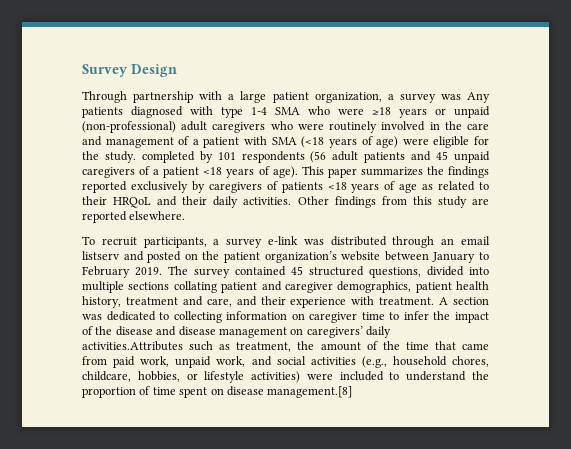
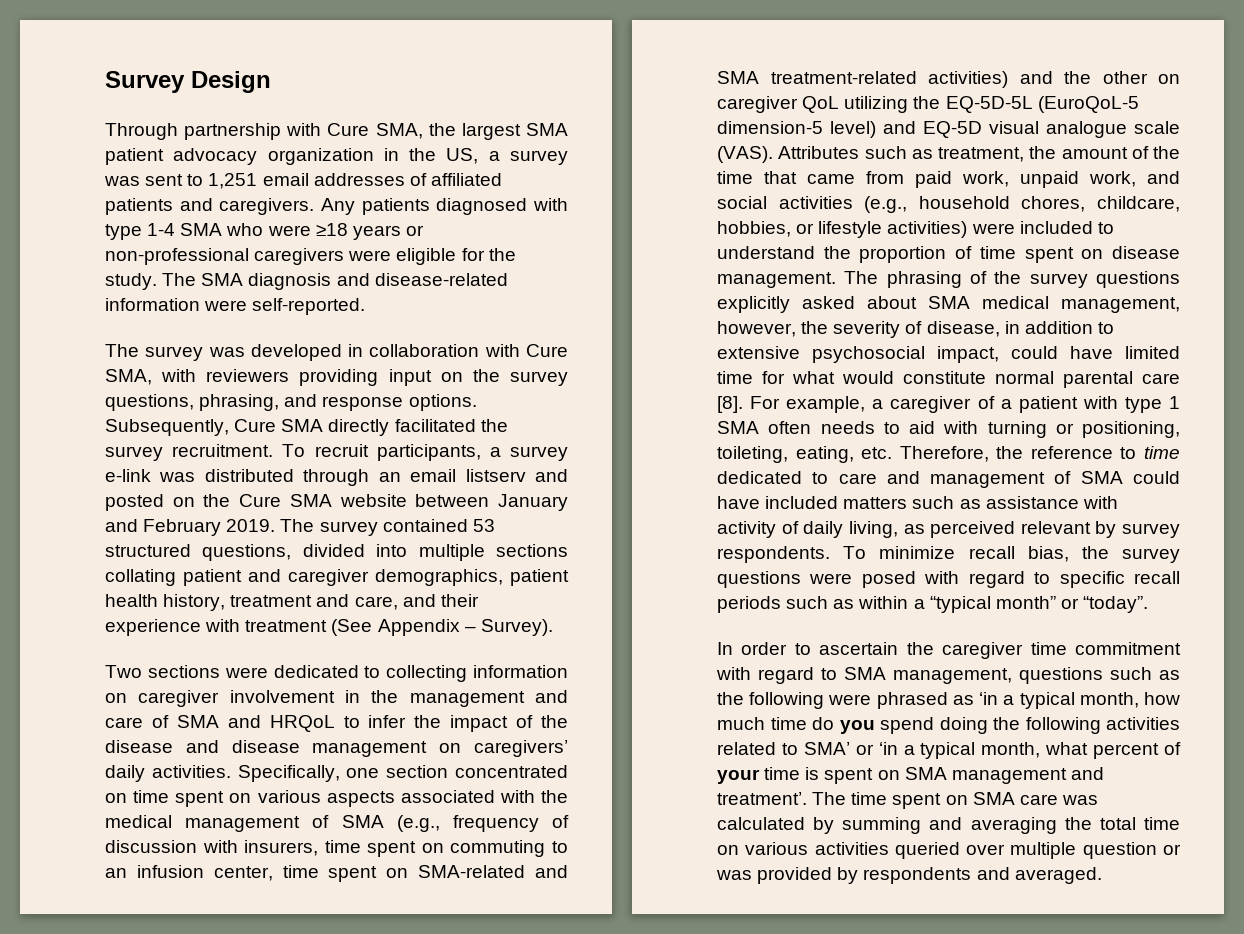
- Through partnership with a large patient organization, a survey was Any patients diagnosed with type 1-4 SMA who were ≥18 years or unpaid (non-professional) adult caregivers who were routinely involved in the care and management of a patient with SMA (<18 years of age) were eligible for the study. completed by 101 respondents (56 adult patients and 45 unpaid caregivers of a patient <18 years of age). This paper summarizes the findings reported exclusively by caregivers of patients <18 years of age as related to their HRQoL and their daily activities. Other findings from this study are reported elsewhere.
- To recruit participants, a survey e-link was distributed through an email listserv and posted on the patient organization’s website between January to February 2019.
+ Through partnership with Cure SMA, the largest SMA patient advocacy organization in the US, a survey was sent to 1,251 email addresses of affiliated patients and caregivers. Any patients diagnosed with type 1-4 SMA who were ≥18 years or non-professional caregivers were eligible for the study. The SMA diagnosis and disease-related information were self-reported.
+ The survey was developed in collaboration with Cure SMA, with reviewers providing input on the survey questions, phrasing, and response options. Subsequently, Cure SMA directly facilitated the survey recruitment. To recruit participants, a survey e-link was distributed through an email listserv and posted on the Cure SMA website between January and February 2019.
- The survey contained 45 structured questions, divided into multiple sections collating patient and caregiver demographics, patient health history, treatment and care, and their experience with treatment. A section was dedicated to collecting information on caregiver time to infer the impact of the disease and disease management on caregivers’ daily activities.Attributes such as treatment, the amount of the time that came from paid work, unpaid work, and social activities (e.g., household chores, childcare, hobbies, or lifestyle activities) were included to understand the proportion of time spent on disease management.[8]
+ The survey contained 53 structured questions, divided into multiple sections collating patient and caregiver demographics, patient health history, treatment and care, and their experience with treatment (See Appendix – Survey).
+ Two sections were dedicated to collecting information on caregiver involvement in the management and care of SMA and HRQoL to infer the impact of the disease and disease management on caregivers’ daily activities. Specifically, one section concentrated on time spent on various aspects associated with the medical management of SMA (e.g., frequency of discussion with insurers, time spent on commuting to an infusion center, time spent on SMA-related and SMA treatment-related activities) and the other on caregiver QoL utilizing the EQ-5D-5L (EuroQoL-5 dimension-5 level) and EQ-5D visual analogue scale (VAS). Attributes such as treatment, the amount of the time that came from paid work, unpaid work, and social activities (e.g., household chores, childcare, hobbies, or lifestyle activities) were included to understand the proportion of time spent on disease management. The phrasing of the survey questions explicitly asked about SMA medical management, however, the severity of disease, in addition to extensive psychosocial impact, could have limited time for what would constitute normal parental care [8]. For example, a caregiver of a patient with type 1 SMA often needs to aid with turning or positioning, toileting, eating, etc. Therefore, the reference to time dedicated to care and management of SMA could have included matters such as assistance with activity of daily living, as perceived relevant by survey respondents. To minimize recall bias, the survey questions were posed with regard to specific recall periods such as within a “typical month” or “today”.
+ In order to ascertain the caregiver time commitment with regard to SMA management, questions such as the following were phrased as ‘in a typical month, how much time do you spend doing the following activities related to SMA’ or ‘in a typical month, what percent of your time is spent on SMA management and treatment’. The time spent on SMA care was calculated by summing and averaging the total time on various activities queried over multiple question or was provided by respondents and averaged.

